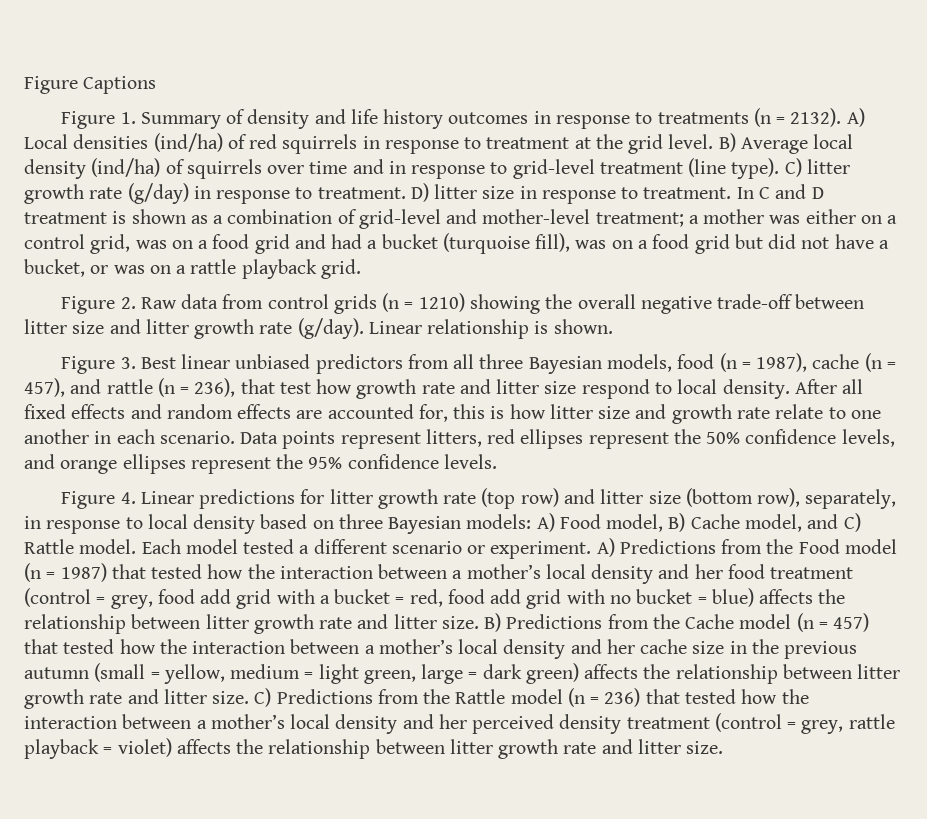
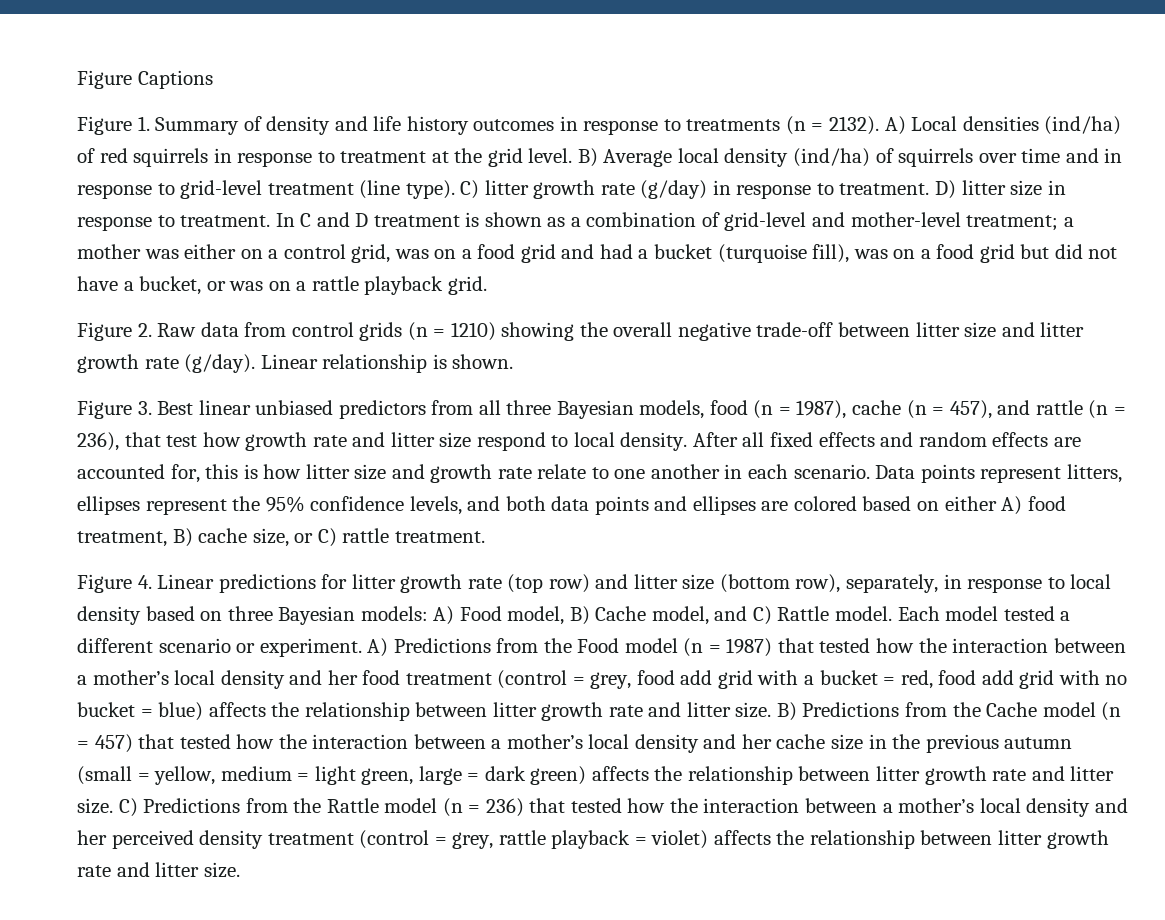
- Data points represent litters, red ellipses represent the 50% confidence levels, and orange ellipses represent the 95% confidence levels.
+ Data points represent litters, ellipses represent the 95% confidence levels, and both data points and ellipses are colored based on either A) food treatment, B) cache size, or C) rattle treatment.

